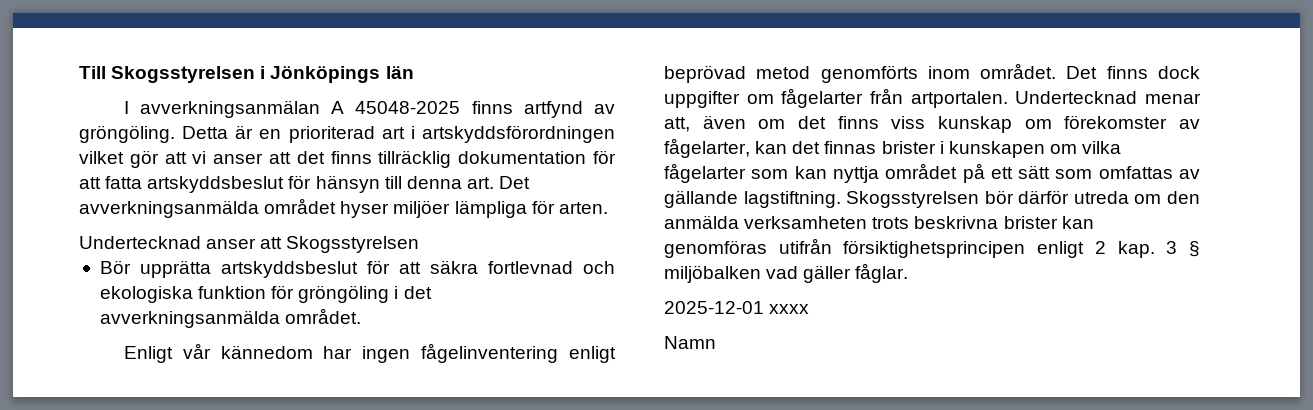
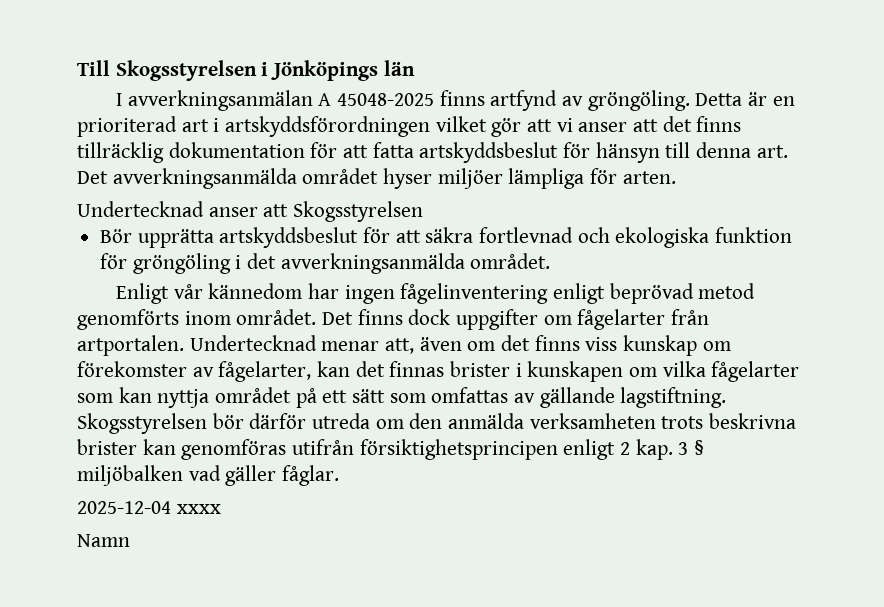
- 2025-12-01 xxxx
+ 2025-12-04 xxxx

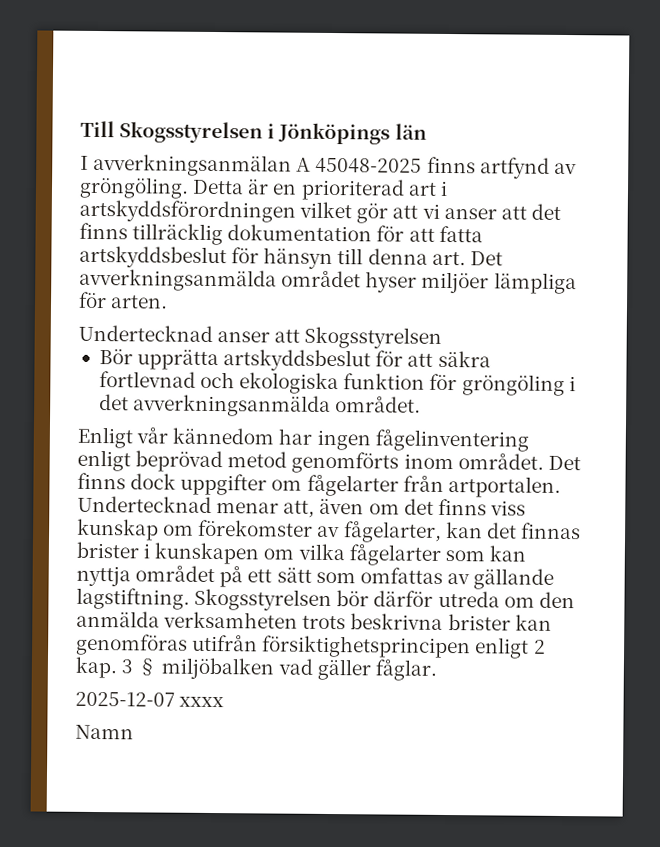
- 2025-12-04 xxxx
+ 2025-12-07 xxxx

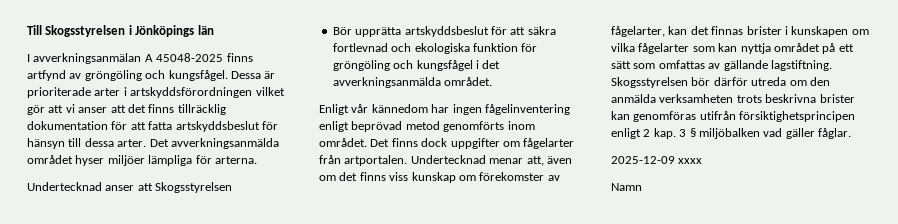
- I avverkningsanmälan A 45048-2025 finns artfynd av gröngöling. Detta är en prioriterad art i artskyddsförordningen vilket gör att vi anser att det finns tillräcklig dokumentation för att fatta artskyddsbeslut för hänsyn till denna art. Det avverkningsanmälda området hyser miljöer lämpliga för arten.
+ I avverkningsanmälan A 45048-2025 finns artfynd av gröngöling och kungsfågel. Dessa är prioriterade arter i artskyddsförordningen vilket gör att vi anser att det finns tillräcklig dokumentation för att fatta artskyddsbeslut för hänsyn till dessa arter. Det avverkningsanmälda området hyser miljöer lämpliga för arterna.
- Bör upprätta artskyddsbeslut för att säkra fortlevnad och ekologiska funktion för gröngöling i det avverkningsanmälda området.
+ Bör upprätta artskyddsbeslut för att säkra fortlevnad och ekologiska funktion för gröngöling och kungsfågel i det avverkningsanmälda området.
- 2025-12-07 xxxx
+ 2025-12-09 xxxx

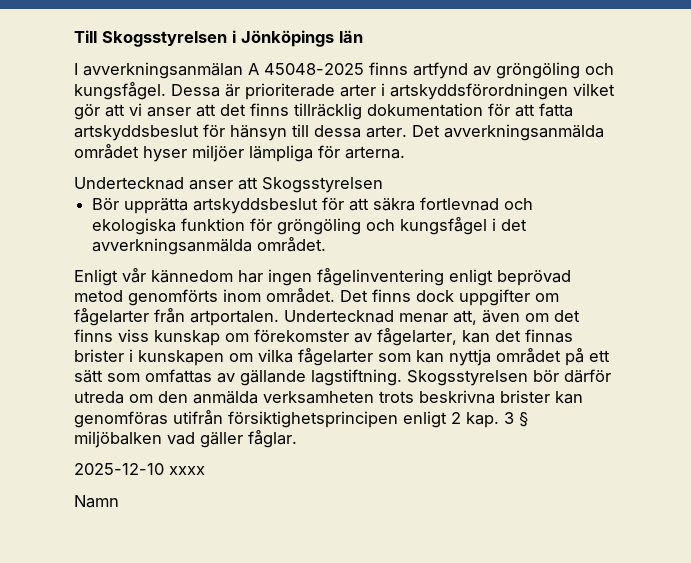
- 2025-12-09 xxxx
+ 2025-12-10 xxxx

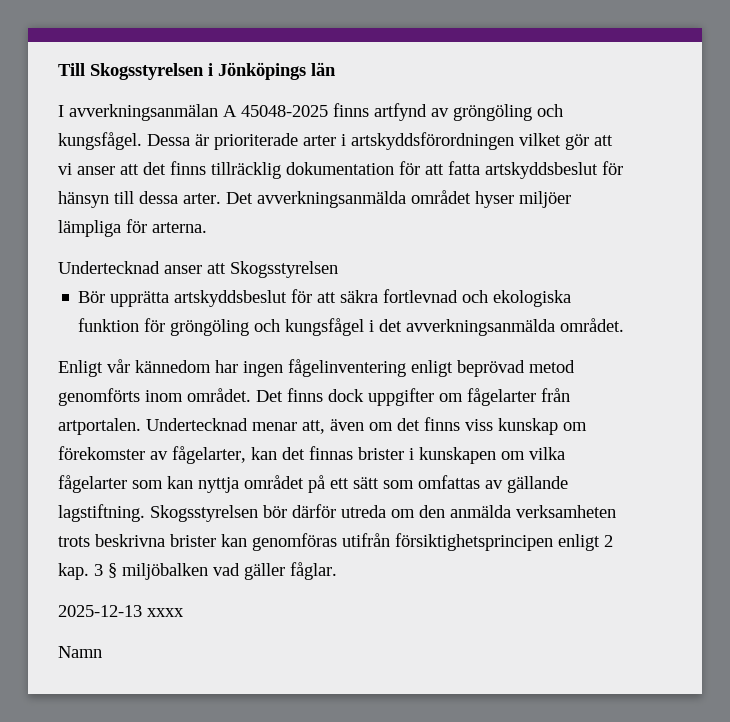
- 2025-12-10 xxxx
+ 2025-12-13 xxxx

